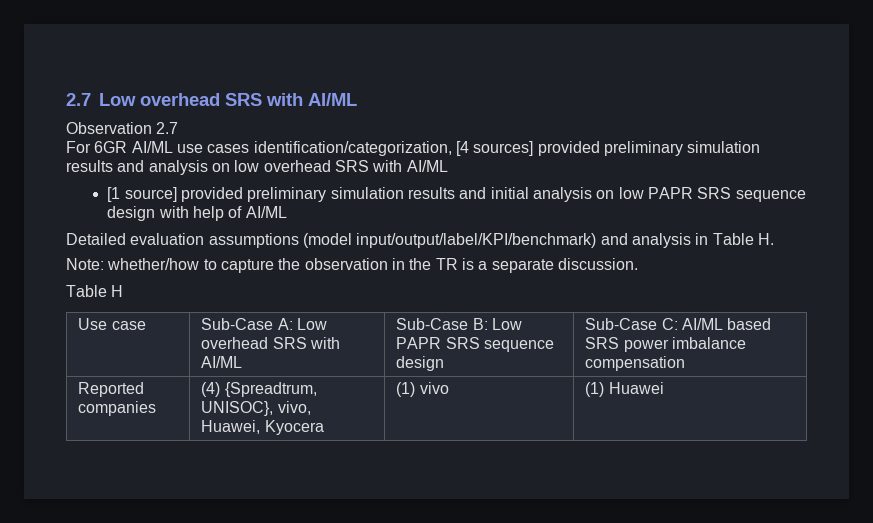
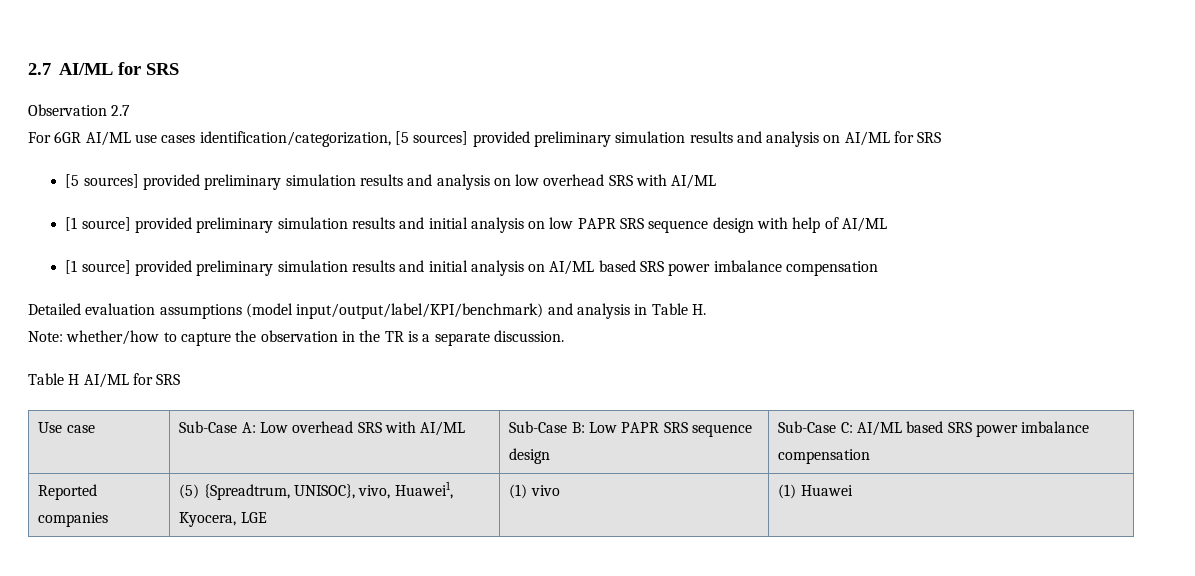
- 2.7 Low overhead SRS with AI/ML
+ 2.7 AI/ML for SRS
- For 6GR AI/ML use cases identification/categorization, [4 sources] provided preliminary simulation results and analysis on low overhead SRS with AI/ML
+ For 6GR AI/ML use cases identification/categorization, [5 sources] provided preliminary simulation results and analysis on AI/ML for SRS
+ [5 sources] provided preliminary simulation results and analysis on low overhead SRS with AI/ML
+ [1 source] provided preliminary simulation results and initial analysis on AI/ML based SRS power imbalance compensation
- Table H
+ Table H AI/ML for SRS
- Reported companies | (4) {Spreadtrum, UNISOC}, vivo, Huawei, Kyocera | (1) vivo | (1) Huawei
+ Reported companies | (5) {Spreadtrum, UNISOC}, vivo, Huawei1, Kyocera, LGE | (1) vivo | (1) Huawei

